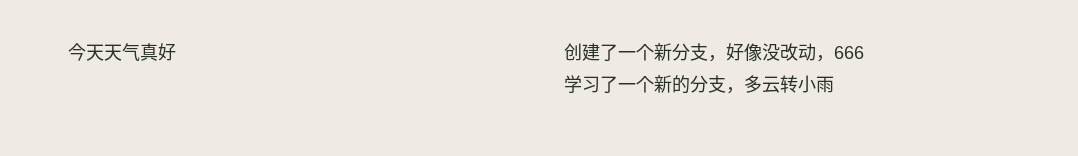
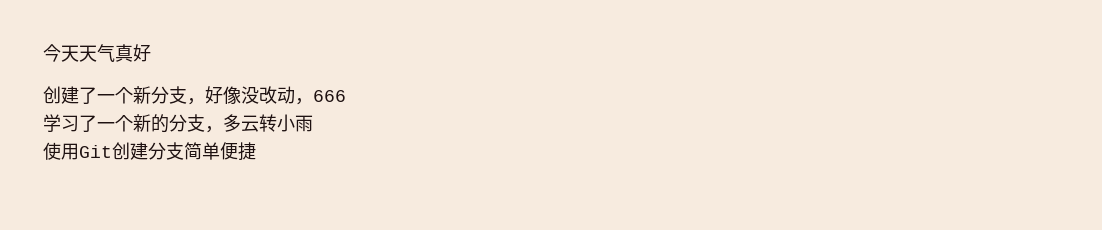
+ 使用Git创建分支简单便捷

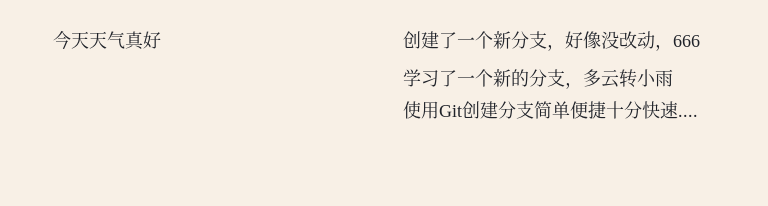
- 使用Git创建分支简单便捷
+ 使用Git创建分支简单便捷十分快速....

